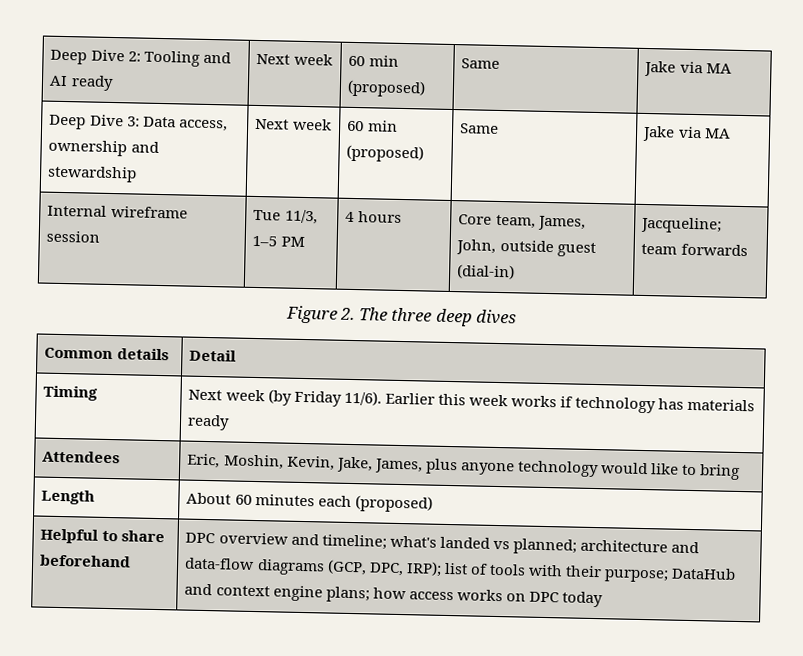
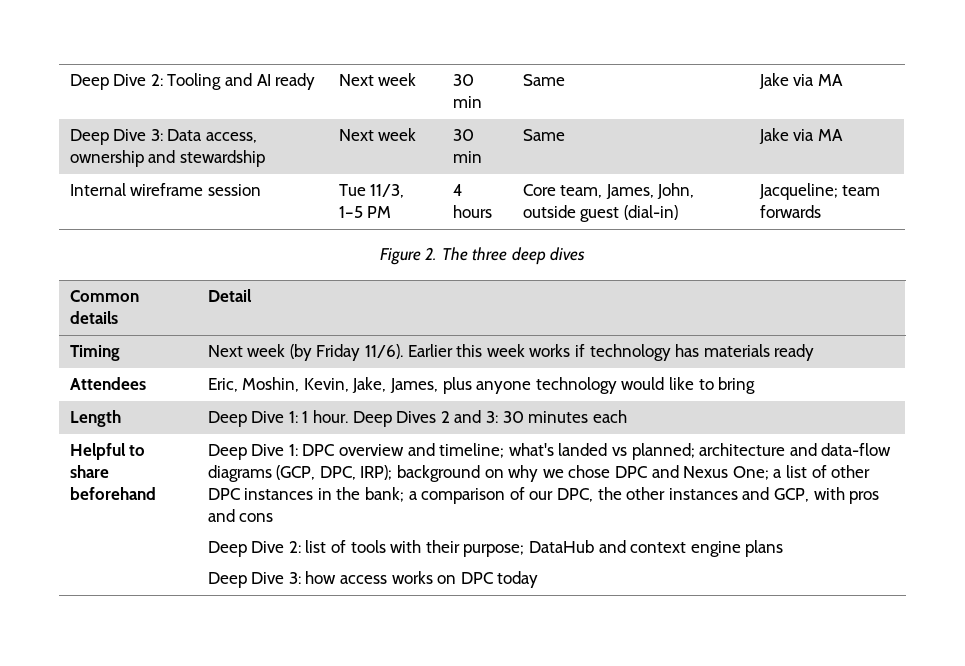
- Deep Dive 2: Tooling and AI ready | Next week | 60 min (proposed) | Same | Jake via MA
+ Deep Dive 2: Tooling and AI ready | Next week | 30 min | Same | Jake via MA
- Deep Dive 3: Data access, ownership and stewardship | Next week | 60 min (proposed) | Same | Jake via MA
+ Deep Dive 3: Data access, ownership and stewardship | Next week | 30 min | Same | Jake via MA
- Length | About 60 minutes each (proposed)
+ Length | Deep Dive 1: 1 hour. Deep Dives 2 and 3: 30 minutes each
- DPC overview and timeline; what's landed vs planned; architecture and data-flow diagrams (GCP, DPC, IRP); list of tools with their purpose; DataHub and context engine plans; how access works on DPC today
+ Deep Dive 1: DPC overview and timeline; what's landed vs planned; architecture and data-flow diagrams (GCP, DPC, IRP); background on why we chose DPC and Nexus One; a list of other DPC instances in the bank; a comparison of our DPC, the other instances and GCP, with pros and cons
+ Deep Dive 2: list of tools with their purpose; DataHub and context engine plans
+ Deep Dive 3: how access works on DPC today

